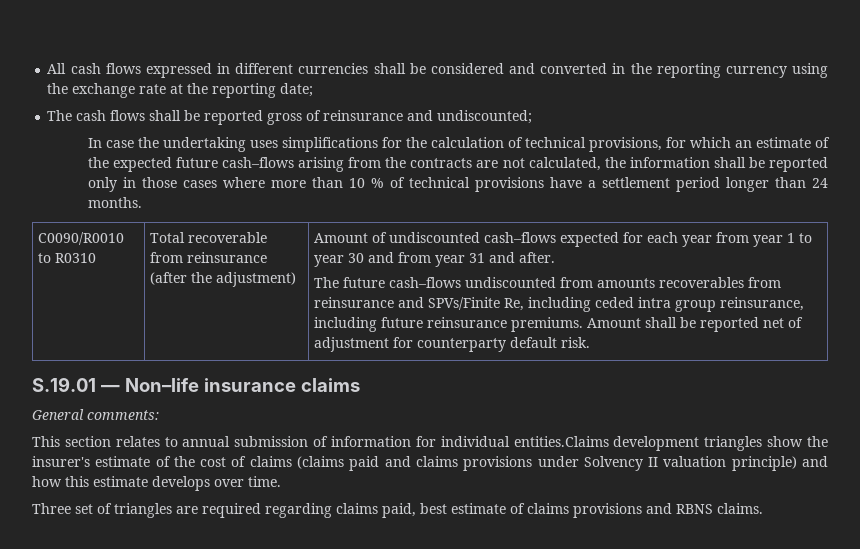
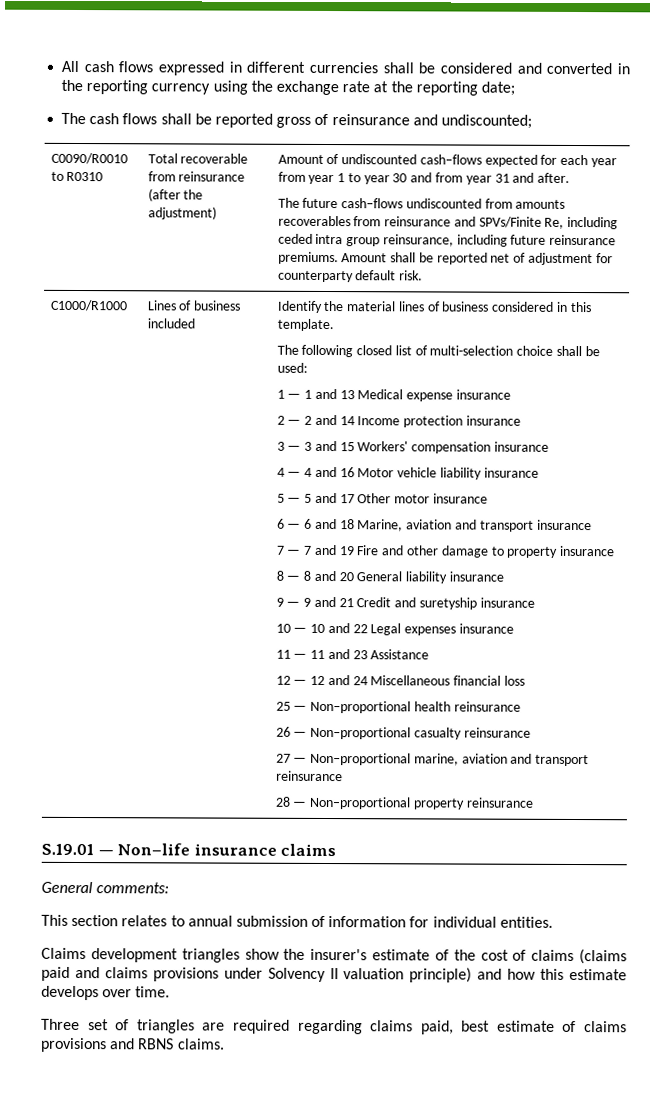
- In case the undertaking uses simplifications for the calculation of technical provisions, for which an estimate of the expected future cash–flows arising from the contracts are not calculated, the information shall be reported only in those cases where more than 10 % of technical provisions have a settlement period longer than 24 months.
+ C1000/R1000 | Lines of business included | Identify the material lines of business considered in this template.
+ The following closed list of multi-selection choice shall be used:
+ 1 — 1 and 13 Medical expense insurance
+ 2 — 2 and 14 Income protection insurance
+ 3 — 3 and 15 Workers' compensation insurance
+ 4 — 4 and 16 Motor vehicle liability insurance
+ 5 — 5 and 17 Other motor insurance
+ 6 — 6 and 18 Marine, aviation and transport insurance
+ 7 — 7 and 19 Fire and other damage to property insurance
+ 8 — 8 and 20 General liability insurance
+ 9 — 9 and 21 Credit and suretyship insurance
+ 10 — 10 and 22 Legal expenses insurance
+ 11 — 11 and 23 Assistance
+ 12 — 12 and 24 Miscellaneous financial loss
+ 25 — Non–proportional health reinsurance
+ 26 — Non–proportional casualty reinsurance
+ 27 — Non–proportional marine, aviation and transport reinsurance
+ 28 — Non–proportional property reinsurance
- This section relates to annual submission of information for individual entities.Claims development triangles show the insurer's estimate of the cost of claims (claims paid and claims provisions under Solvency II valuation principle) and how this estimate develops over time.
+ This section relates to annual submission of information for individual entities.
+ Claims development triangles show the insurer's estimate of the cost of claims (claims paid and claims provisions under Solvency II valuation principle) and how this estimate develops over time.

